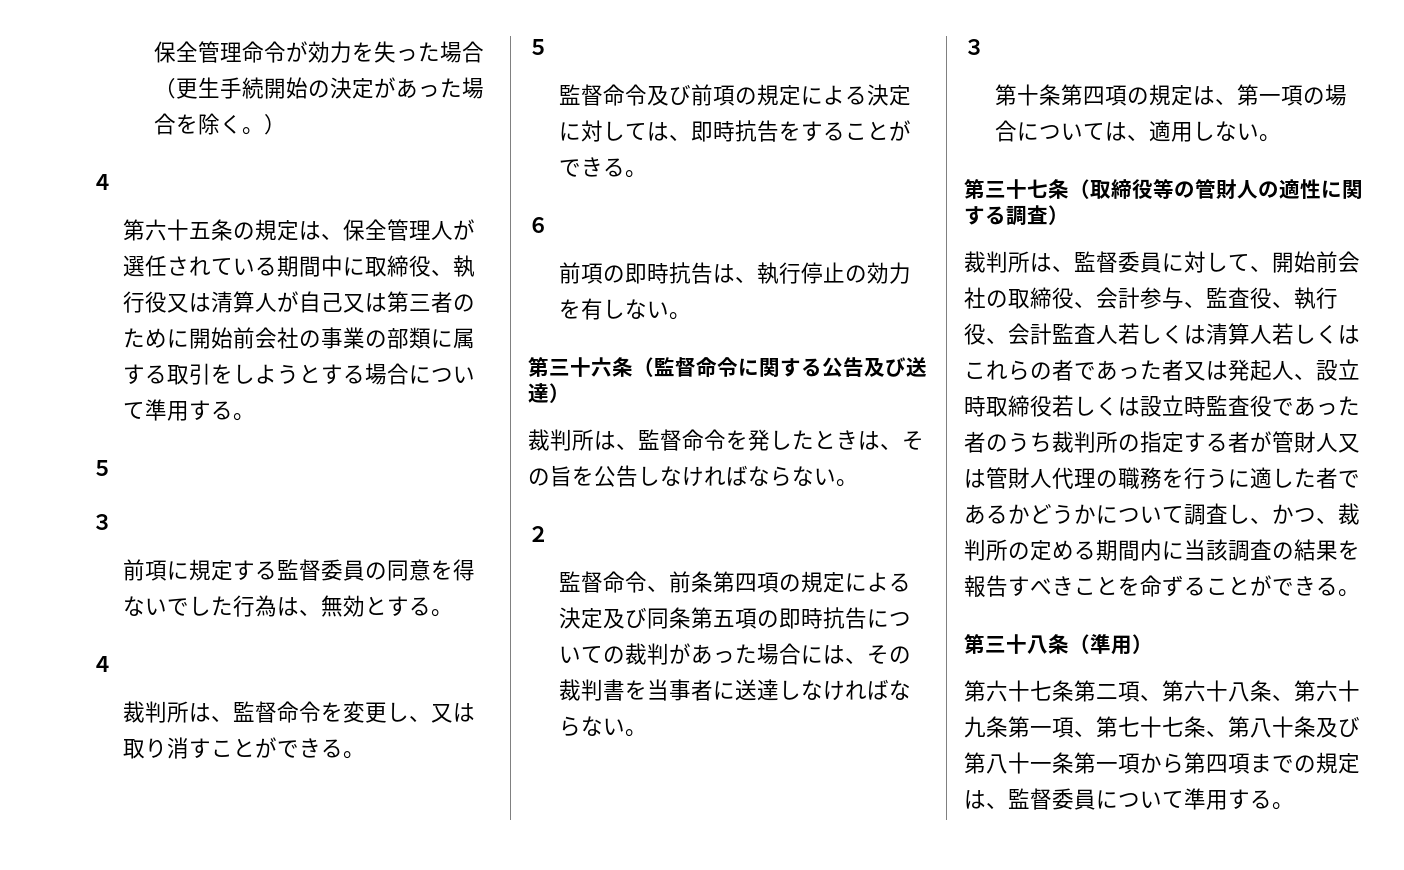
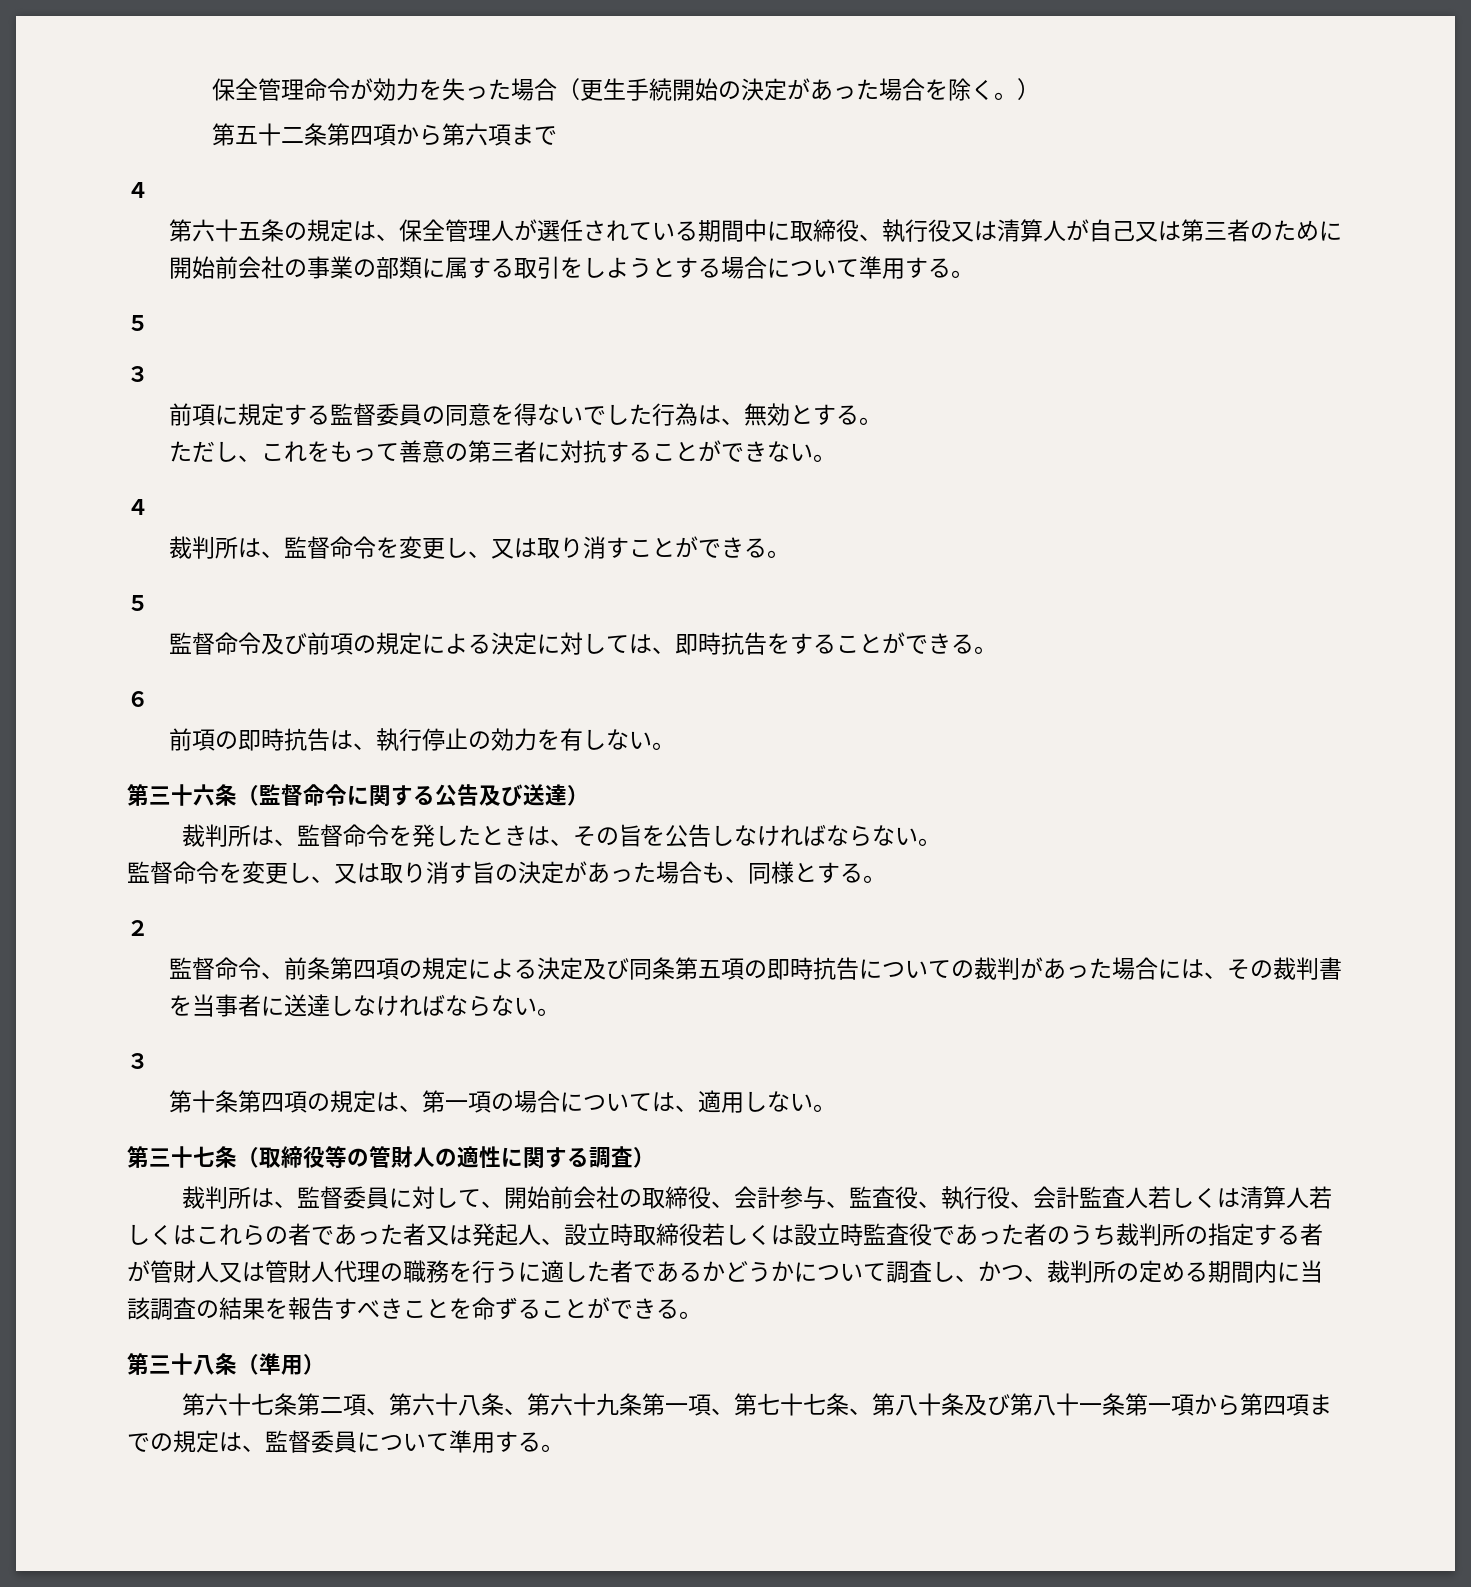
+ 第五十二条第四項から第六項まで
+ ただし、これをもって善意の第三者に対抗することができない。
+ 監督命令を変更し、又は取り消す旨の決定があった場合も、同様とする。

